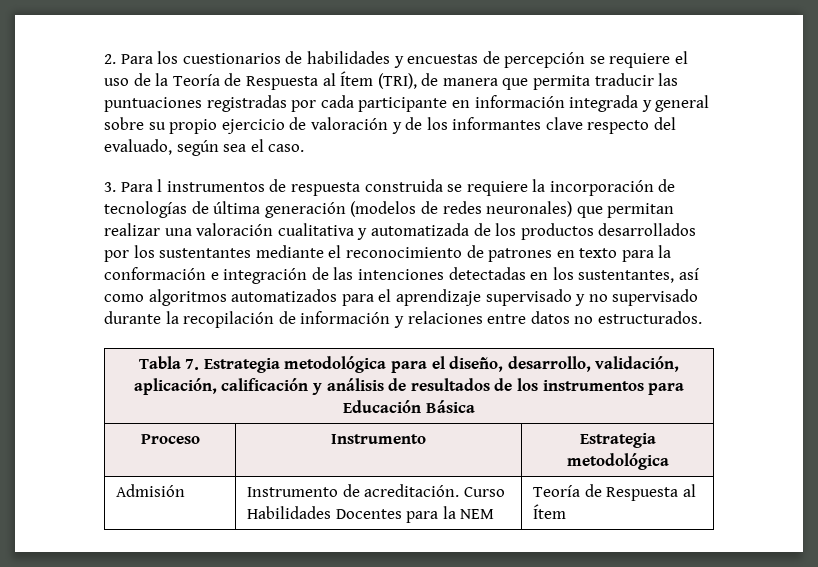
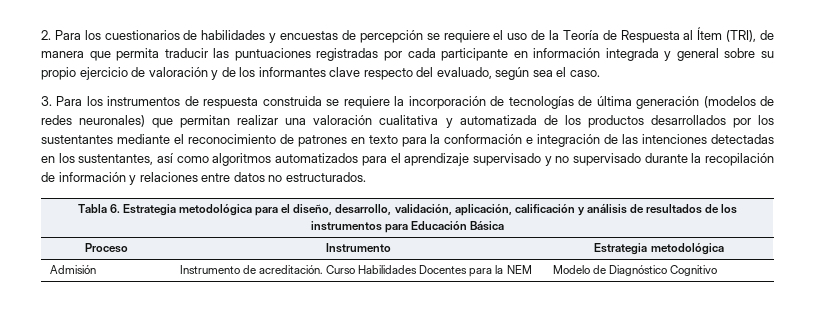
- 3. Para l instrumentos de respuesta construida se requiere la incorporación de tecnologías de última generación (modelos de redes neuronales) que permitan realizar una valoración cualitativa y automatizada de los productos desarrollados por los sustentantes mediante el reconocimiento de patrones en texto para la conformación e integración de las intenciones detectadas en los sustentantes, así como algoritmos automatizados para el aprendizaje supervisado y no supervisado durante la recopilación de información y relaciones entre datos no estructurados.
+ 3. Para los instrumentos de respuesta construida se requiere la incorporación de tecnologías de última generación (modelos de redes neuronales) que permitan realizar una valoración cualitativa y automatizada de los productos desarrollados por los sustentantes mediante el reconocimiento de patrones en texto para la conformación e integración de las intenciones detectadas en los sustentantes, así como algoritmos automatizados para el aprendizaje supervisado y no supervisado durante la recopilación de información y relaciones entre datos no estructurados.
- Tabla 7. Estrategia metodológica para el diseño, desarrollo, validación, aplicación, calificación y análisis de resultados de los instrumentos para Educación Básica
+ Tabla 6. Estrategia metodológica para el diseño, desarrollo, validación, aplicación, calificación y análisis de resultados de los instrumentos para Educación Básica
- Admisión | Instrumento de acreditación. Curso Habilidades Docentes para la NEM | Teoría de Respuesta al Ítem
+ Admisión | Instrumento de acreditación. Curso Habilidades Docentes para la NEM | Modelo de Diagnóstico Cognitivo

